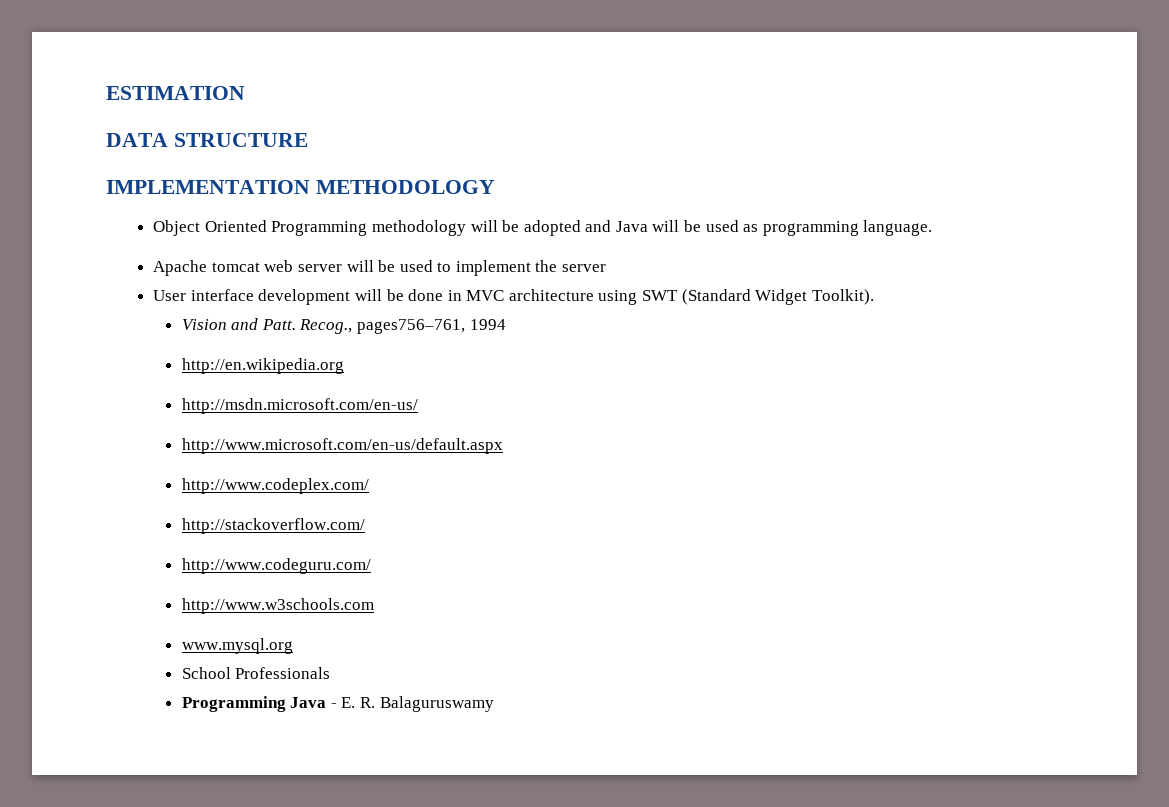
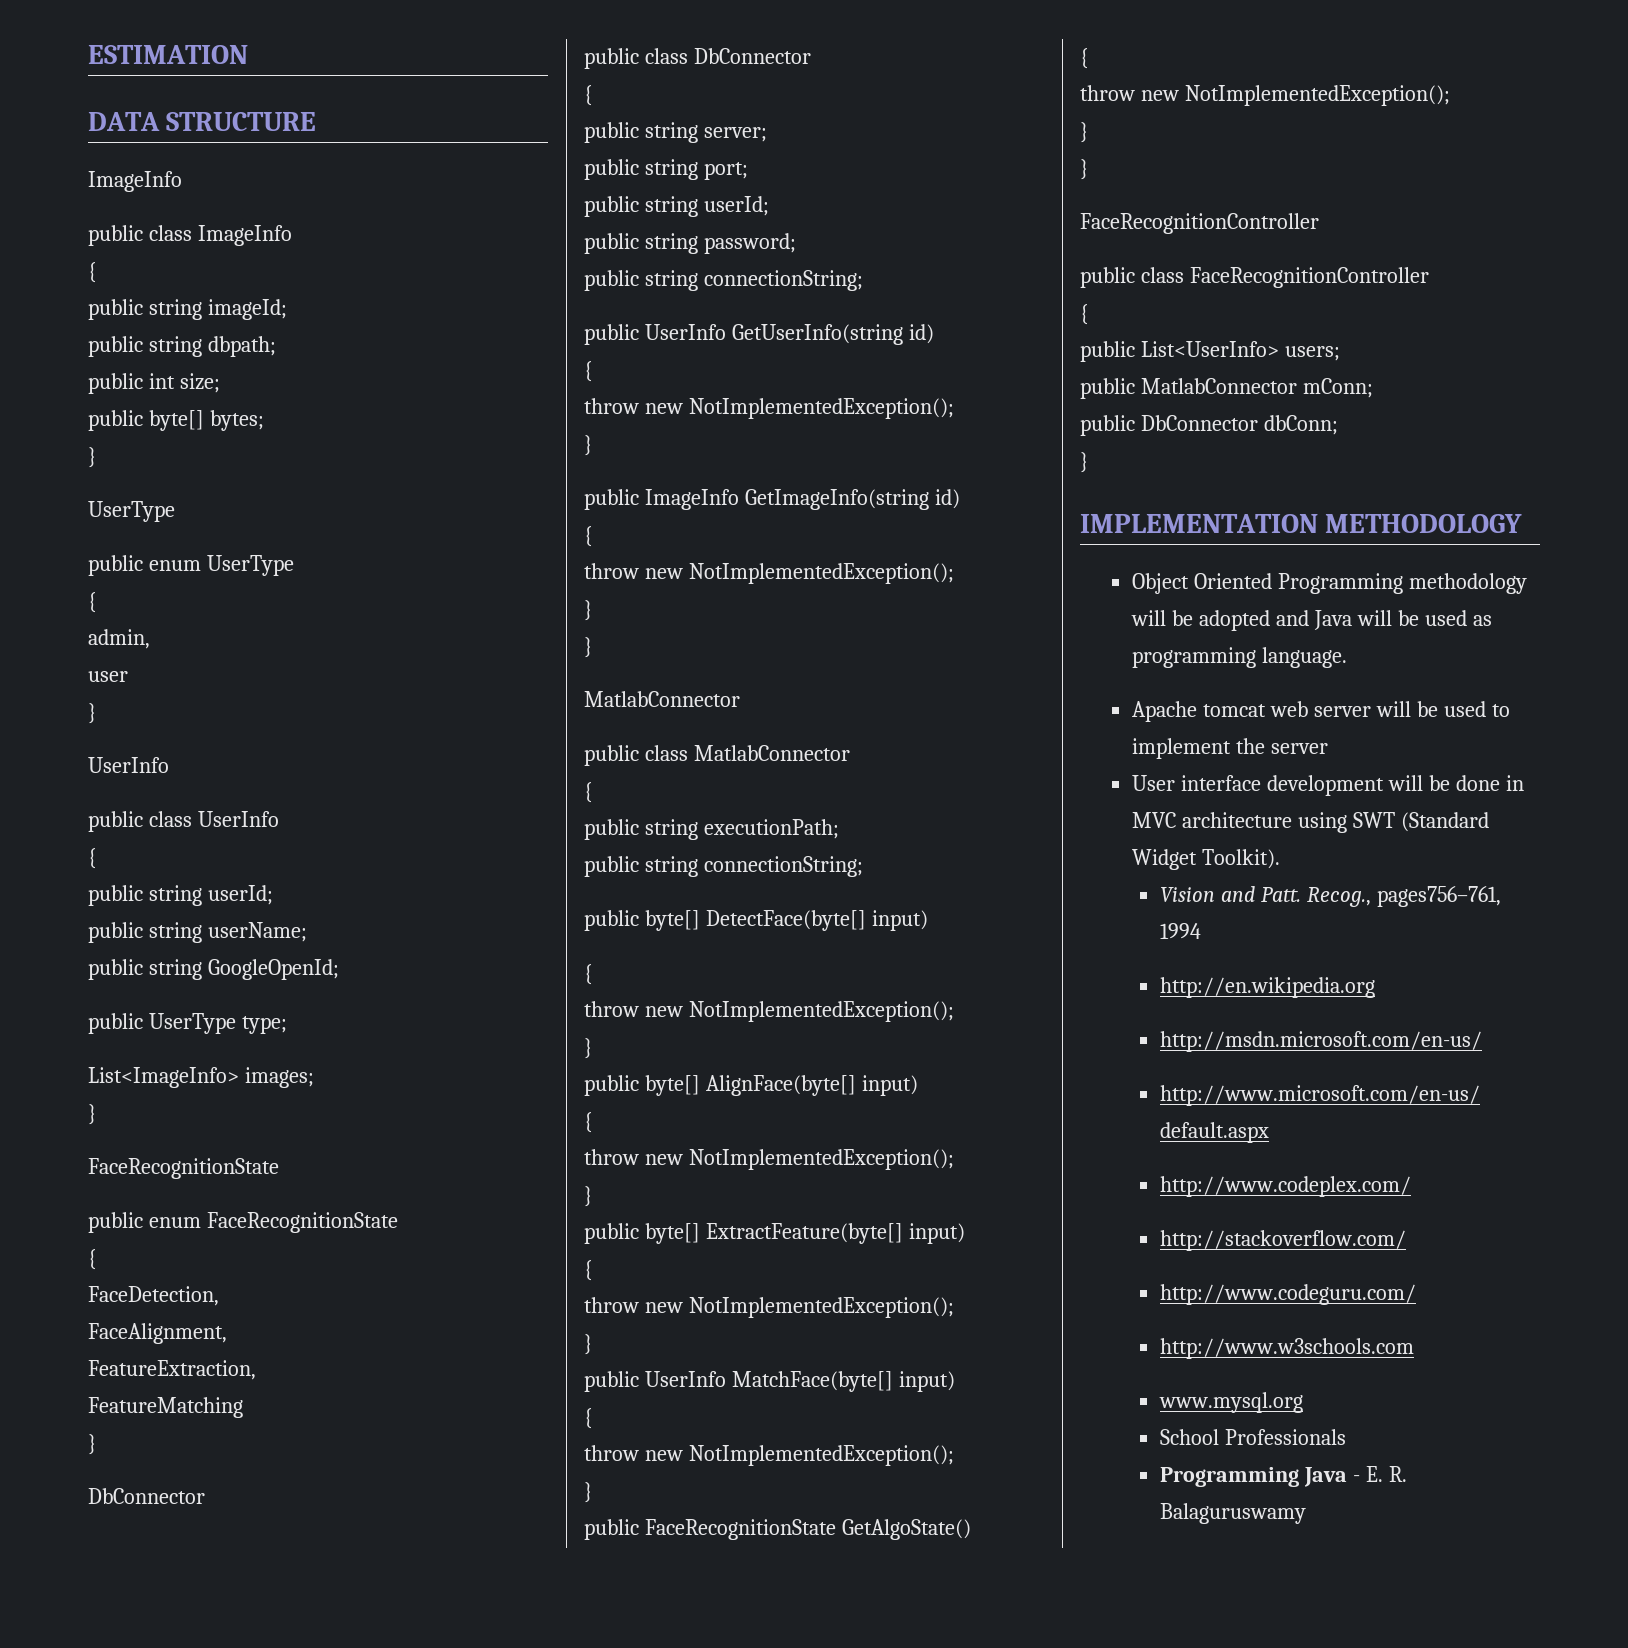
  DATA STRUCTURE
+ ImageInfo
+ public class ImageInfo
+ {
+ public string imageId;
+ public string dbpath;
+ public int size;
+ public byte[] bytes;
+ }
+ UserType
+ public enum UserType
+ {
+ admin,
+ user
+ }
+ UserInfo
+ public class UserInfo
+ {
+ public string userId;
+ public string userName;
+ public string GoogleOpenId;
+ public UserType type;
+ List<ImageInfo> images;
+ }
+ FaceRecognitionState
+ public enum FaceRecognitionState
+ {
+ FaceDetection,
+ FaceAlignment,
+ FeatureExtraction,
+ FeatureMatching
+ }
+ DbConnector
+ public class DbConnector
+ {
+ public string server;
+ public string port;
+ public string userId;
+ public string password;
+ public string connectionString;
+ public UserInfo GetUserInfo(string id)
+ {
+ throw new NotImplementedException();
+ }
+ public ImageInfo GetImageInfo(string id)
+ {
+ throw new NotImplementedException();
+ }
+ }
+ MatlabConnector
+ public class MatlabConnector
+ {
+ public string executionPath;
+ public string connectionString;
+ public byte[] DetectFace(byte[] input)
+ {
+ throw new NotImplementedException();
+ }
+ public byte[] AlignFace(byte[] input)
+ {
+ throw new NotImplementedException();
+ }
+ public byte[] ExtractFeature(byte[] input)
+ {
+ throw new NotImplementedException();
+ }
+ public UserInfo MatchFace(byte[] input)
+ {
+ throw new NotImplementedException();
+ }
+ public FaceRecognitionState GetAlgoState()
+ {
+ throw new NotImplementedException();
+ }
+ }
+ FaceRecognitionController
+ public class FaceRecognitionController
+ {
+ public List<UserInfo> users;
+ public MatlabConnector mConn;
+ public DbConnector dbConn;
+ }

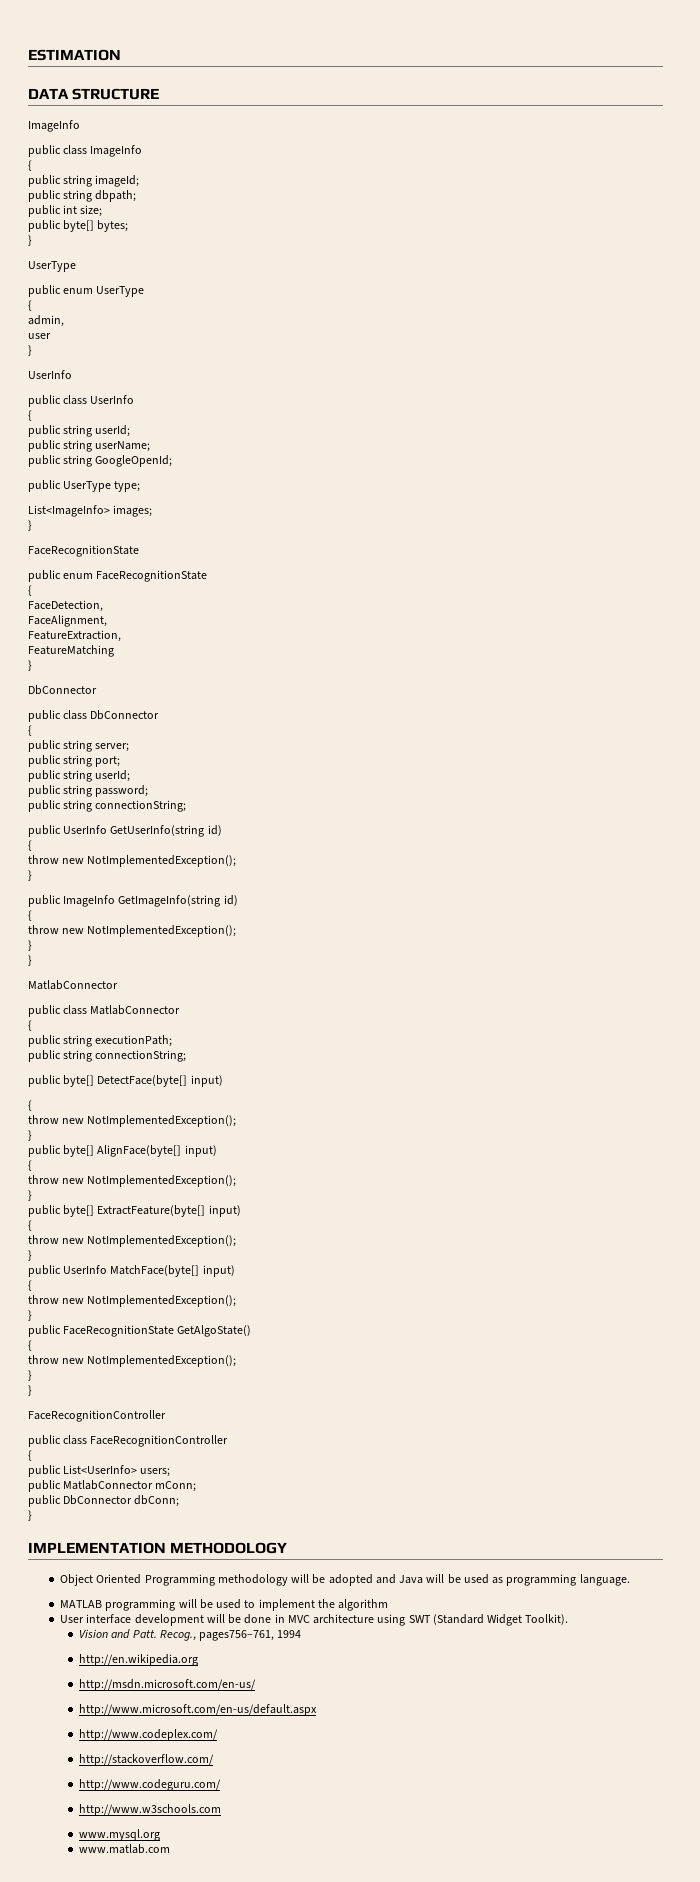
- Apache tomcat web server will be used to implement the server
+ MATLAB programming will be used to implement the algorithm
- School Professionals
- Programming Java - E. R. Balaguruswamy
+ www.matlab.com

